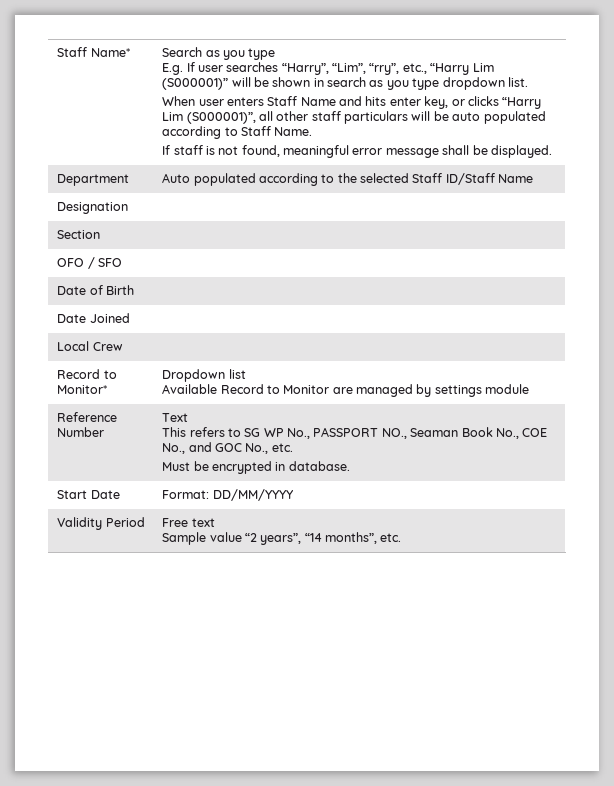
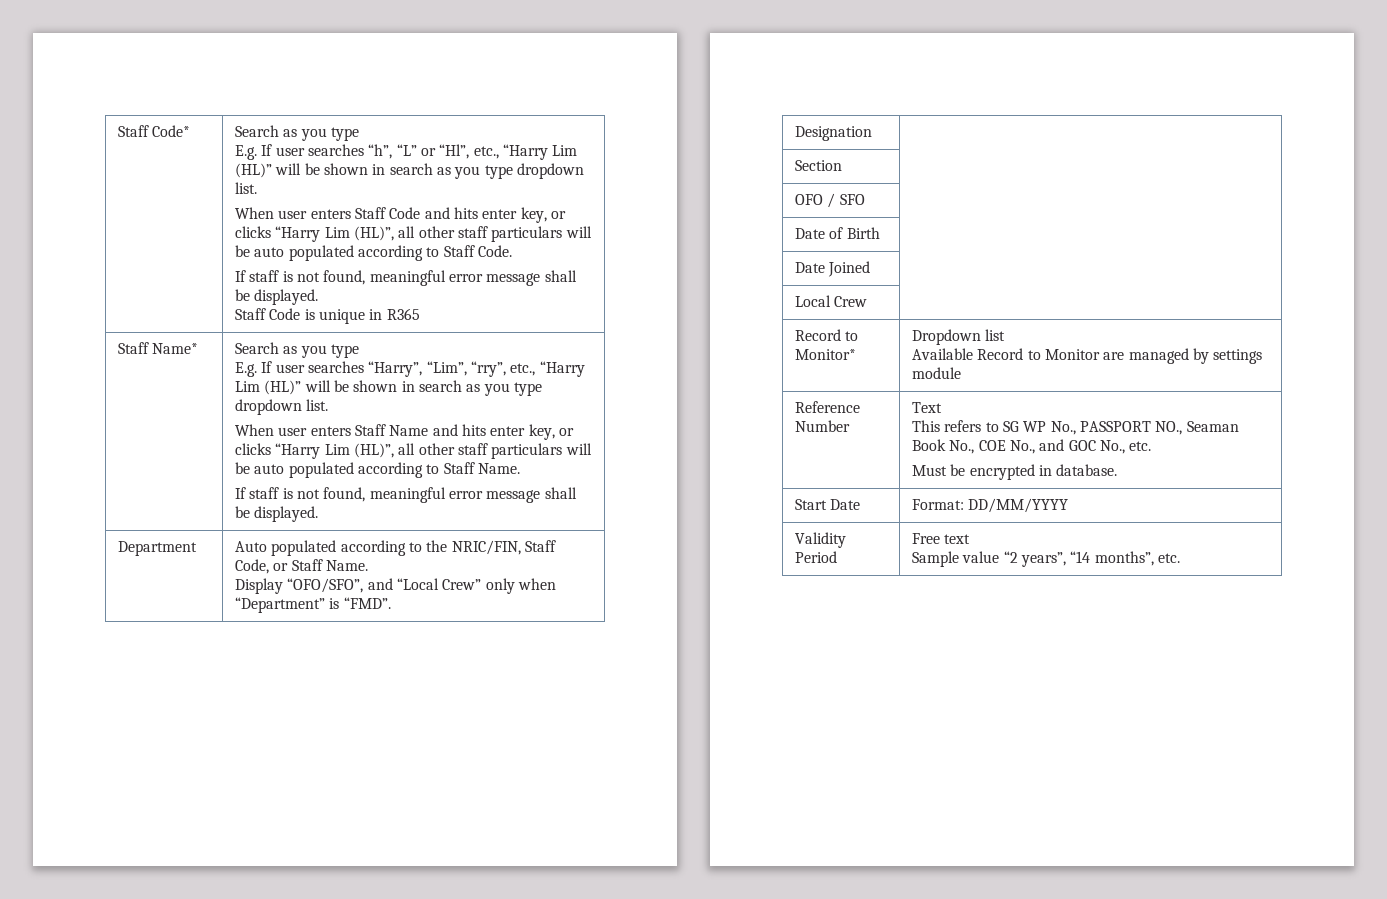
+ Staff Code* | Search as you type
+ E.g. If user searches “h”, “L” or “Hl”, etc., “Harry Lim (HL)” will be shown in search as you type dropdown list.
+ When user enters Staff Code and hits enter key, or clicks “Harry Lim (HL)”, all other staff particulars will be auto populated according to Staff Code.
+ If staff is not found, meaningful error message shall be displayed.
+ Staff Code is unique in R365
- E.g. If user searches “Harry”, “Lim”, “rry”, etc., “Harry Lim (S000001)” will be shown in search as you type dropdown list.
+ E.g. If user searches “Harry”, “Lim”, “rry”, etc., “Harry Lim (HL)” will be shown in search as you type dropdown list.
- When user enters Staff Name and hits enter key, or clicks “Harry Lim (S000001)”, all other staff particulars will be auto populated according to Staff Name.
+ When user enters Staff Name and hits enter key, or clicks “Harry Lim (HL)”, all other staff particulars will be auto populated according to Staff Name.
- Department | Auto populated according to the selected Staff ID/Staff Name
+ Department | Auto populated according to the NRIC/FIN, Staff Code, or Staff Name.
+ Display “OFO/SFO”, and “Local Crew” only when “Department” is “FMD”.

